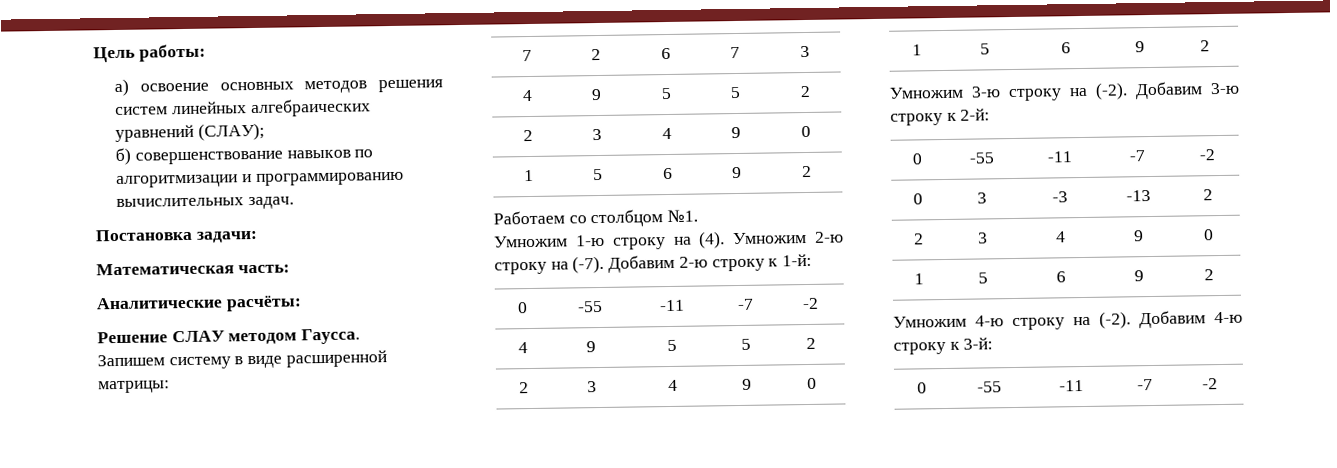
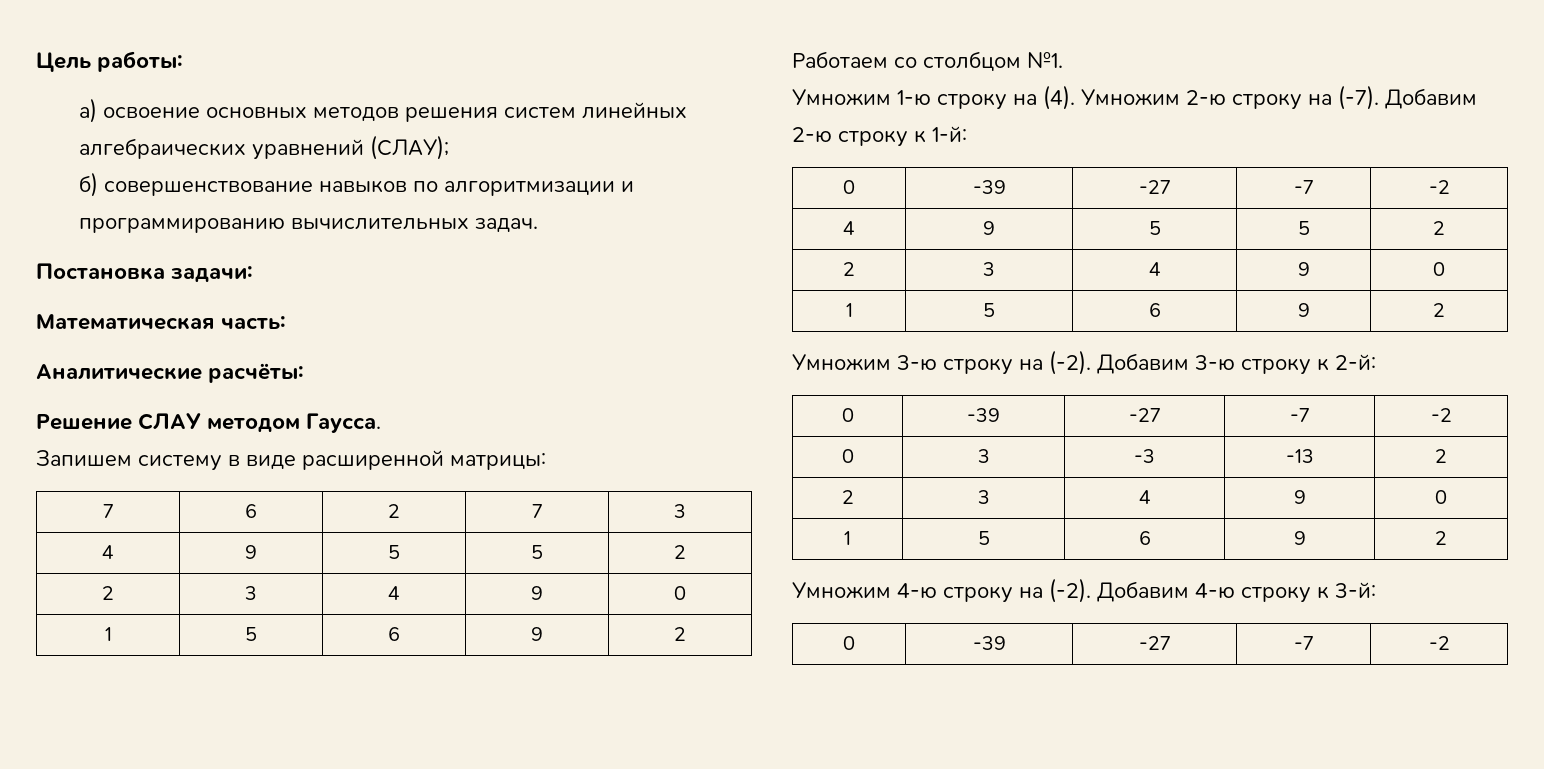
- 7 | 2 | 6 | 7 | 3
+ 7 | 6 | 2 | 7 | 3
  Добавим 2-ю строку к 1-й:
- 0 | -55 | -11 | -7 | -2
+ 0 | -39 | -27 | -7 | -2
  Добавим 3-ю строку к 2-й:
- 0 | -55 | -11 | -7 | -2
+ 0 | -39 | -27 | -7 | -2
  Добавим 4-ю строку к 3-й:
- 0 | -55 | -11 | -7 | -2
+ 0 | -39 | -27 | -7 | -2

